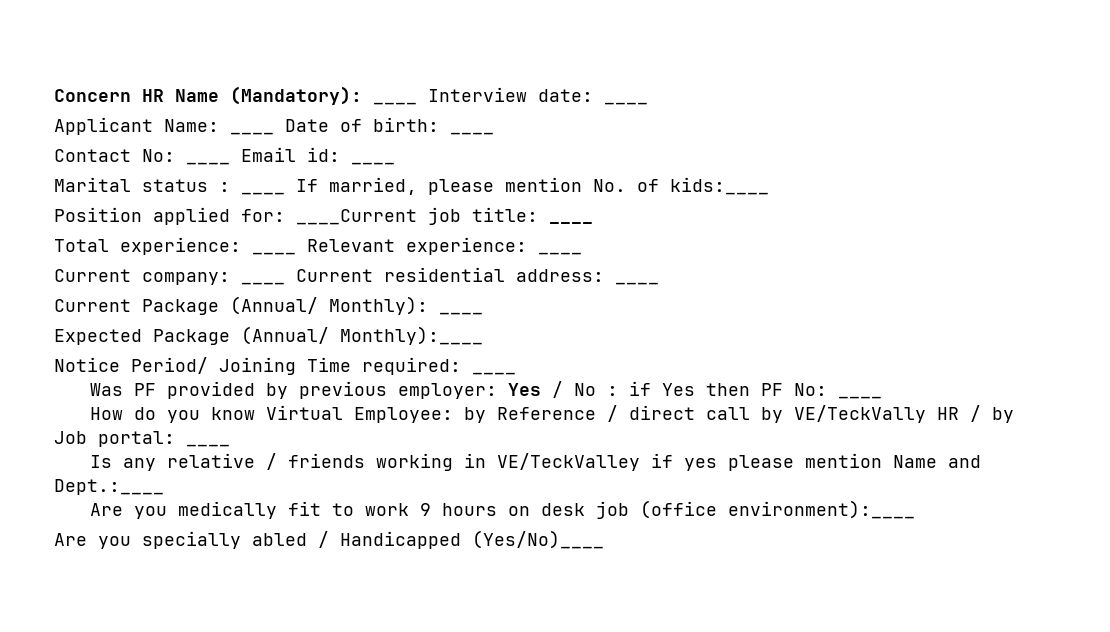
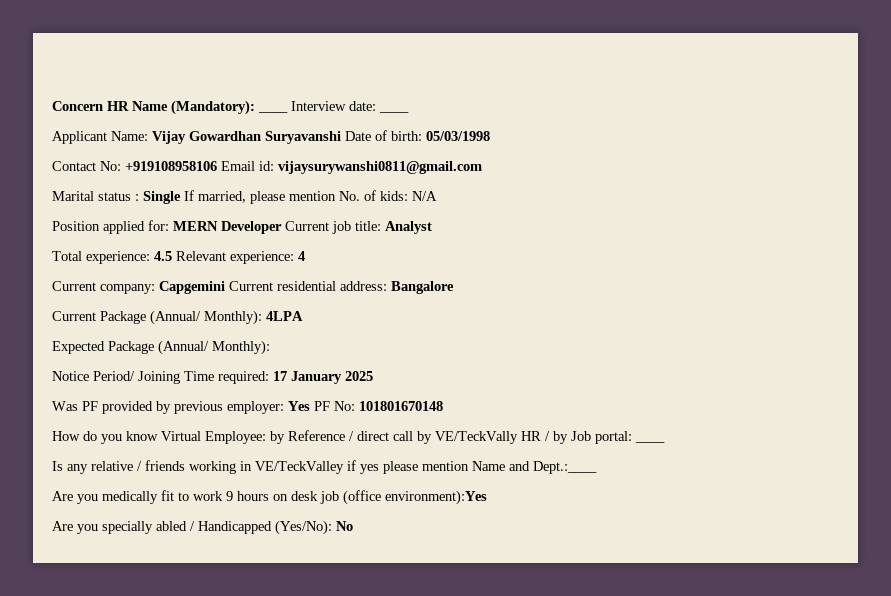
- Applicant Name: ____ Date of birth: ____
+ Applicant Name: Vijay Gowardhan Suryavanshi Date of birth: 05/03/1998
- Contact No: ____ Email id: ____
+ Contact No: +919108958106 Email id: vijaysurywanshi0811@gmail.com
- Marital status : ____ If married, please mention No. of kids:____
+ Marital status : Single If married, please mention No. of kids: N/A
- Position applied for: ____Current job title: ____
+ Position applied for: MERN Developer Current job title: Analyst
- Total experience: ____ Relevant experience: ____
+ Total experience: 4.5 Relevant experience: 4
- Current company: ____ Current residential address: ____
+ Current company: Capgemini Current residential address: Bangalore
- Current Package (Annual/ Monthly): ____
+ Current Package (Annual/ Monthly): 4LPA
- Expected Package (Annual/ Monthly):____
+ Expected Package (Annual/ Monthly):
- Notice Period/ Joining Time required: ____
+ Notice Period/ Joining Time required: 17 January 2025
- Was PF provided by previous employer: Yes / No : if Yes then PF No: ____
+ Was PF provided by previous employer: Yes PF No: 101801670148
- Are you medically fit to work 9 hours on desk job (office environment):____
+ Are you medically fit to work 9 hours on desk job (office environment):Yes
- Are you specially abled / Handicapped (Yes/No)____
+ Are you specially abled / Handicapped (Yes/No): No

